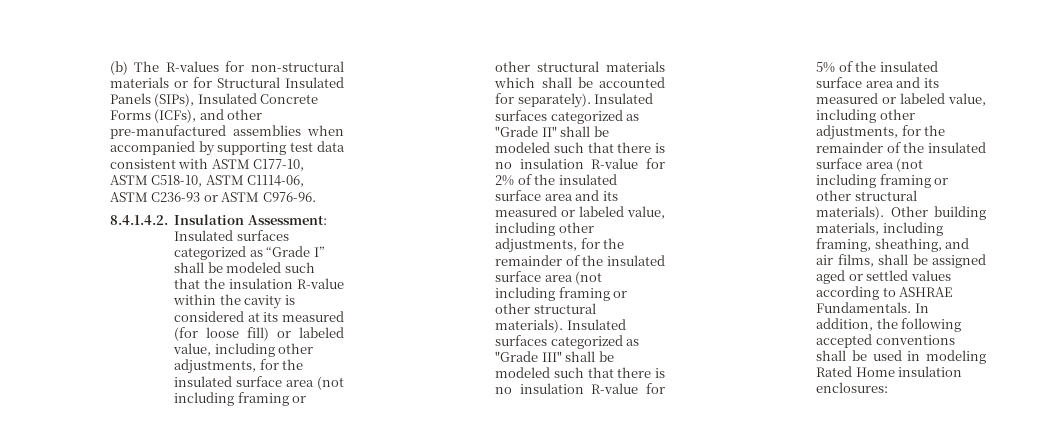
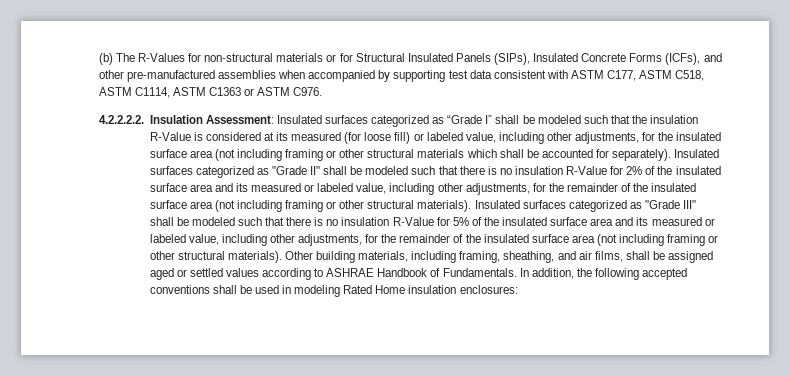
- (b) The R-values for non-structural materials or for Structural Insulated Panels (SIPs), Insulated Concrete Forms (ICFs), and other pre-manufactured assemblies when accompanied by supporting test data consistent with ASTM C177-10, ASTM C518-10, ASTM C1114-06, ASTM C236-93 or ASTM C976-96.
- 8.4.1.4.2. Insulation Assessment:
+ (b) The R-Values for non-structural materials or for Structural Insulated Panels (SIPs), Insulated Concrete Forms (ICFs), and other pre-manufactured assemblies when accompanied by supporting test data consistent with ASTM C177, ASTM C518, ASTM C1114, ASTM C1363 or ASTM C976.
+ 4.2.2.2.2. Insulation Assessment:
- Insulated surfaces categorized as “Grade I” shall be modeled such that the insulation R-value within the cavity is considered at its measured (for loose fill) or labeled value, including other adjustments, for the insulated surface area (not including framing or other structural materials which shall be accounted for separately).
+ Insulated surfaces categorized as “Grade I” shall be modeled such that the insulation R-Value is considered at its measured (for loose fill) or labeled value, including other adjustments, for the insulated surface area (not including framing or other structural materials which shall be accounted for separately).
- Insulated surfaces categorized as "Grade II" shall be modeled such that there is no insulation R-value for 2% of the insulated surface area and its measured or labeled value, including other adjustments, for the remainder of the insulated surface area (not including framing or other structural materials).
+ Insulated surfaces categorized as "Grade II" shall be modeled such that there is no insulation R-Value for 2% of the insulated surface area and its measured or labeled value, including other adjustments, for the remainder of the insulated surface area (not including framing or other structural materials).
- Insulated surfaces categorized as "Grade III" shall be modeled such that there is no insulation R-value for 5% of the insulated surface area and its measured or labeled value, including other adjustments, for the remainder of the insulated surface area (not including framing or other structural materials).
+ Insulated surfaces categorized as "Grade III" shall be modeled such that there is no insulation R-Value for 5% of the insulated surface area and its measured or labeled value, including other adjustments, for the remainder of the insulated surface area (not including framing or other structural materials).
- Other building materials, including framing, sheathing, and air films, shall be assigned aged or settled values according to ASHRAE Fundamentals.
+ Other building materials, including framing, sheathing, and air films, shall be assigned aged or settled values according to ASHRAE Handbook of Fundamentals.

